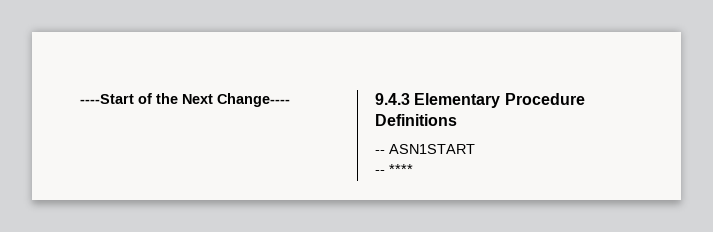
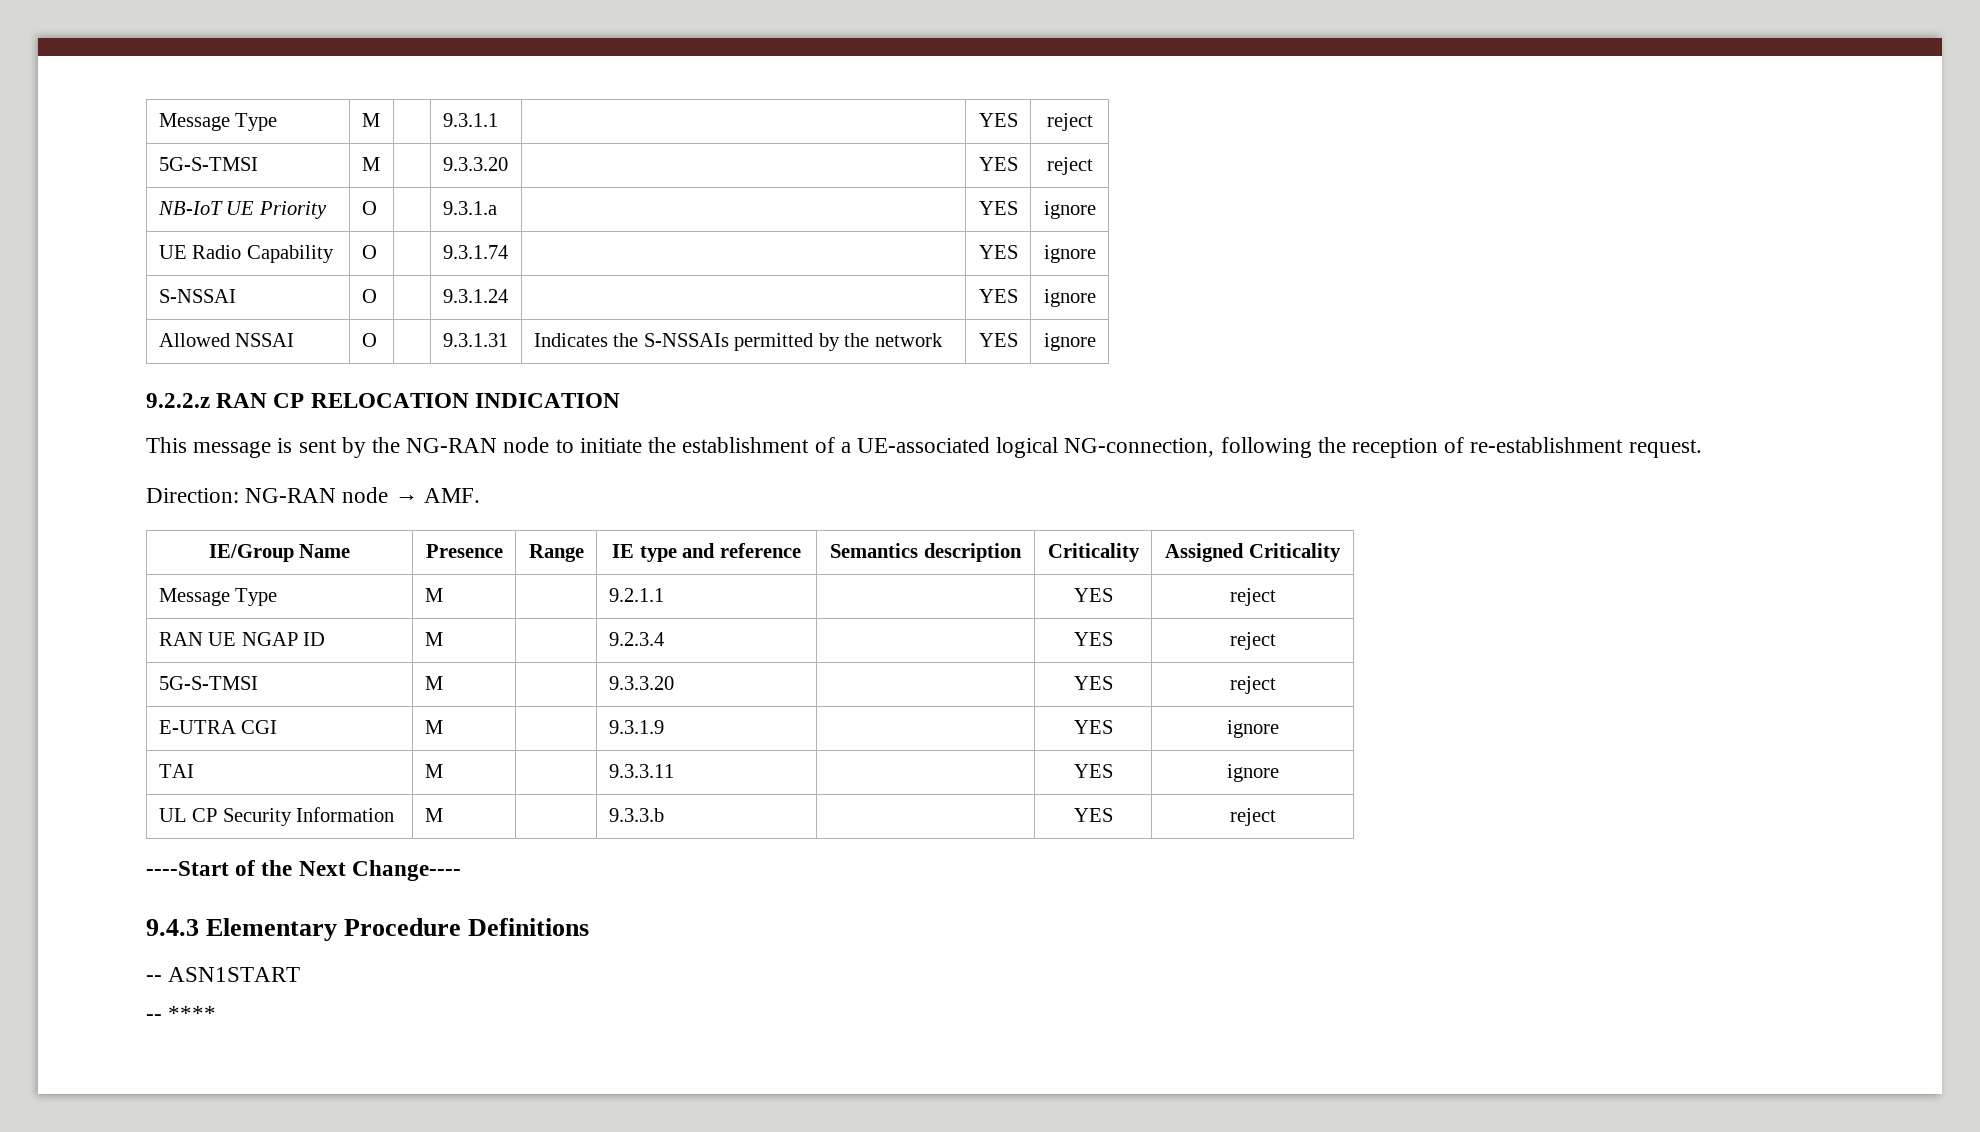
+ Message Type | M | | 9.3.1.1 | | YES | reject
+ 5G-S-TMSI | M | | 9.3.3.20 | | YES | reject
+ NB-IoT UE Priority | O | | 9.3.1.a | | YES | ignore
+ UE Radio Capability | O | | 9.3.1.74 | | YES | ignore
+ S-NSSAI | O | | 9.3.1.24 | | YES | ignore
+ Allowed NSSAI | O | | 9.3.1.31 | Indicates the S-NSSAIs permitted by the network | YES | ignore
+ 9.2.2.z RAN CP RELOCATION INDICATION
+ This message is sent by the NG-RAN node to initiate the establishment of a UE-associated logical NG-connection, following the reception of re-establishment request.
+ Direction: NG-RAN node → AMF.
+ IE/Group Name | Presence | Range | IE type and reference | Semantics description | Criticality | Assigned Criticality
+ Message Type | M | | 9.2.1.1 | | YES | reject
+ RAN UE NGAP ID | M | | 9.2.3.4 | | YES | reject
+ 5G-S-TMSI | M | | 9.3.3.20 | | YES | reject
+ E-UTRA CGI | M | | 9.3.1.9 | | YES | ignore
+ TAI | M | | 9.3.3.11 | | YES | ignore
+ UL CP Security Information | M | | 9.3.3.b | | YES | reject

